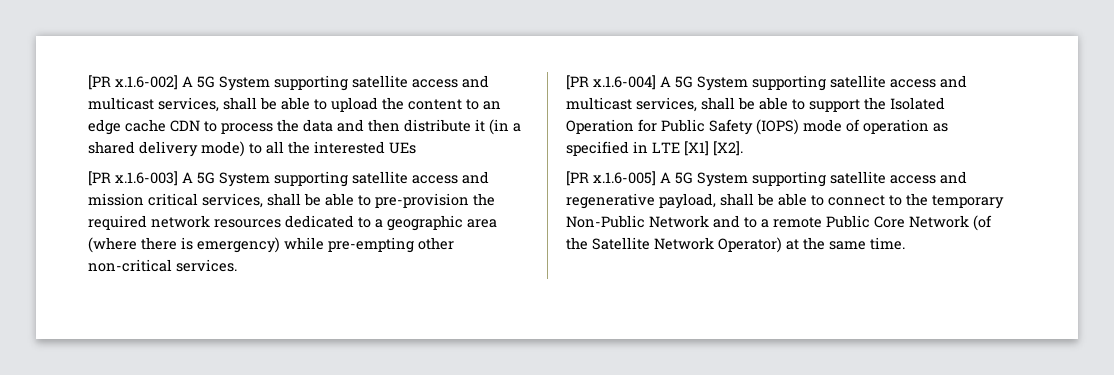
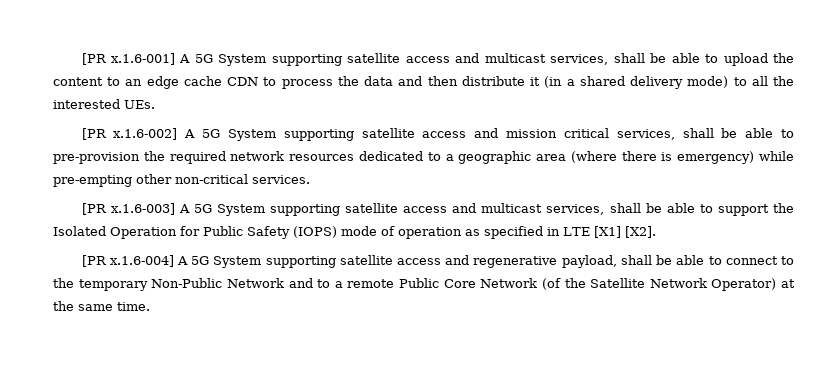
- [PR x.1.6-002] A 5G System supporting satellite access and multicast services, shall be able to upload the content to an edge cache CDN to process the data and then distribute it (in a shared delivery mode) to all the interested UEs
- [PR x.1.6-003] A 5G System supporting satellite access and mission critical services, shall be able to pre-provision the required network resources dedicated to a geographic area (where there is emergency) while pre-empting other non-critical services.
+ [PR x.1.6-001] A 5G System supporting satellite access and multicast services, shall be able to upload the content to an edge cache CDN to process the data and then distribute it (in a shared delivery mode) to all the interested UEs.
+ [PR x.1.6-002] A 5G System supporting satellite access and mission critical services, shall be able to pre-provision the required network resources dedicated to a geographic area (where there is emergency) while pre-empting other non-critical services.
- [PR x.1.6-004] A 5G System supporting satellite access and multicast services, shall be able to support the Isolated Operation for Public Safety (IOPS) mode of operation as specified in LTE [X1] [X2].
+ [PR x.1.6-003] A 5G System supporting satellite access and multicast services, shall be able to support the Isolated Operation for Public Safety (IOPS) mode of operation as specified in LTE [X1] [X2].
- [PR x.1.6-005] A 5G System supporting satellite access and regenerative payload, shall be able to connect to the temporary Non-Public Network and to a remote Public Core Network (of the Satellite Network Operator) at the same time.
+ [PR x.1.6-004] A 5G System supporting satellite access and regenerative payload, shall be able to connect to the temporary Non-Public Network and to a remote Public Core Network (of the Satellite Network Operator) at the same time.

